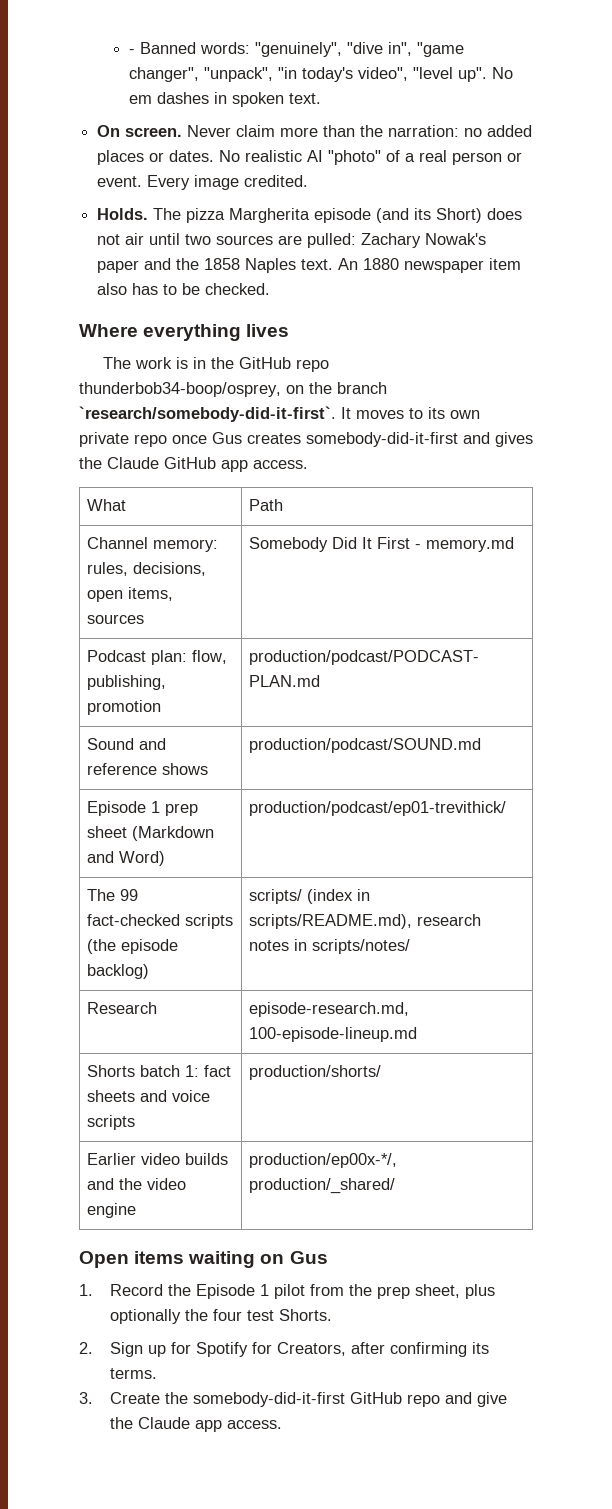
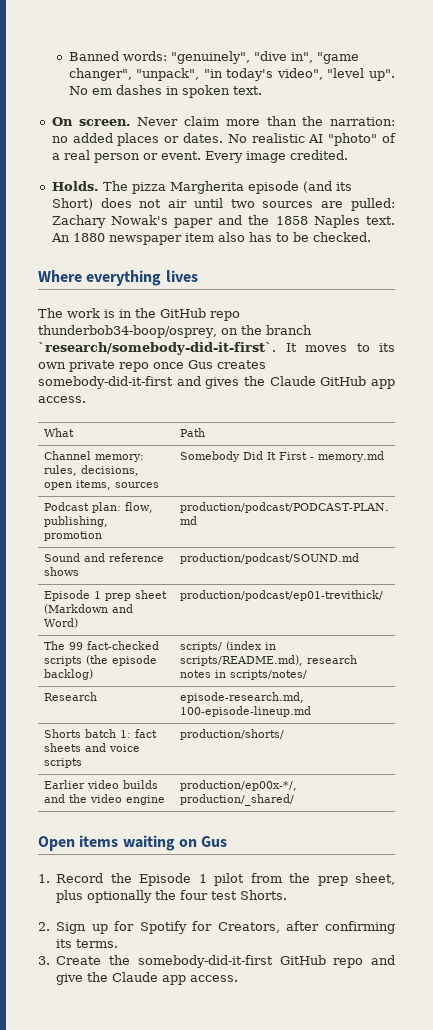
- - Banned words: "genuinely", "dive in", "game changer", "unpack", "in today's video", "level up".
+ Banned words: "genuinely", "dive in", "game changer", "unpack", "in today's video", "level up".

